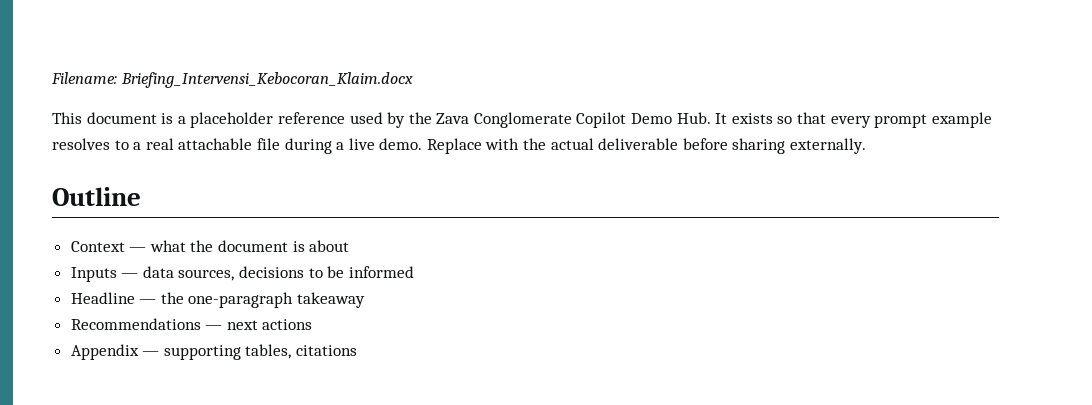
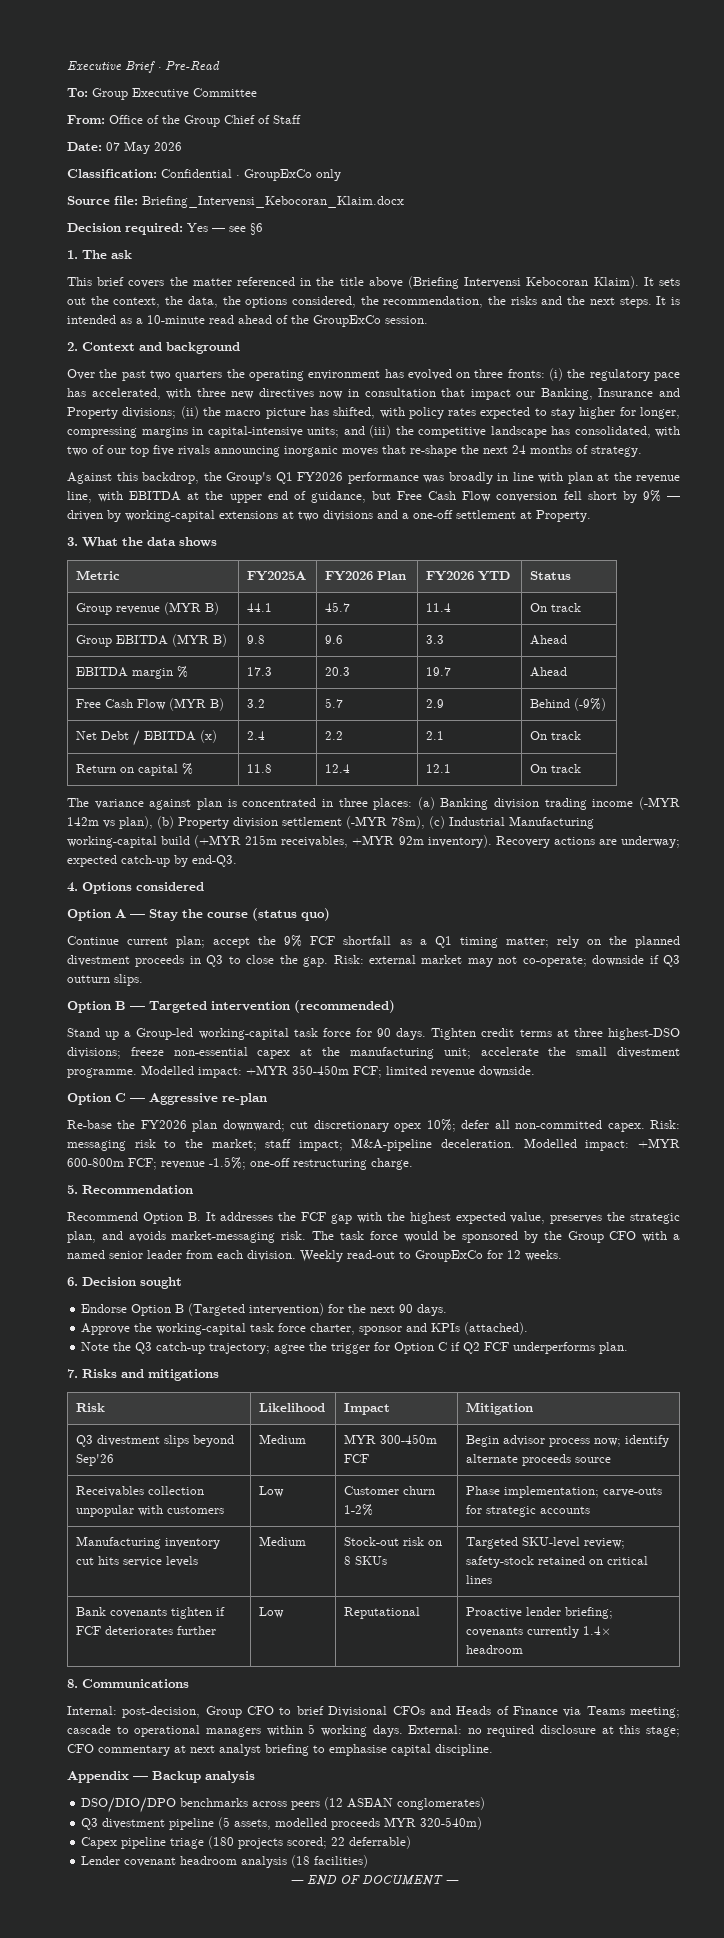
- Filename: Briefing_Intervensi_Kebocoran_Klaim.docx
- This document is a placeholder reference used by the Zava Conglomerate Copilot Demo Hub. It exists so that every prompt example resolves to a real attachable file during a live demo. Replace with the actual deliverable before sharing externally.
- Outline
- Context — what the document is about
- Inputs — data sources, decisions to be informed
- Headline — the one-paragraph takeaway
- Recommendations — next actions
- Appendix — supporting tables, citations
+ Executive Brief · Pre-Read
+ To: Group Executive Committee
+ From: Office of the Group Chief of Staff
+ Date: 07 May 2026
+ Classification: Confidential · GroupExCo only
+ Source file: Briefing_Intervensi_Kebocoran_Klaim.docx
+ Decision required: Yes — see §6
+ 1. The ask
+ This brief covers the matter referenced in the title above (Briefing Intervensi Kebocoran Klaim). It sets out the context, the data, the options considered, the recommendation, the risks and the next steps. It is intended as a 10-minute read ahead of the GroupExCo session.
+ 2. Context and background
+ Over the past two quarters the operating environment has evolved on three fronts: (i) the regulatory pace has accelerated, with three new directives now in consultation that impact our Banking, Insurance and Property divisions; (ii) the macro picture has shifted, with policy rates expected to stay higher for longer, compressing margins in capital-intensive units; and (iii) the competitive landscape has consolidated, with two of our top five rivals announcing inorganic moves that re-shape the next 24 months of strategy.
+ Against this backdrop, the Group's Q1 FY2026 performance was broadly in line with plan at the revenue line, with EBITDA at the upper end of guidance, but Free Cash Flow conversion fell short by 9% — driven by working-capital extensions at two divisions and a one-off settlement at Property.
+ 3. What the data shows
+ Metric | FY2025A | FY2026 Plan | FY2026 YTD | Status
+ Group revenue (MYR B) | 44.1 | 45.7 | 11.4 | On track
+ Group EBITDA (MYR B) | 9.8 | 9.6 | 3.3 | Ahead
+ EBITDA margin % | 17.3 | 20.3 | 19.7 | Ahead
+ Free Cash Flow (MYR B) | 3.2 | 5.7 | 2.9 | Behind (-9%)
+ Net Debt / EBITDA (x) | 2.4 | 2.2 | 2.1 | On track
+ Return on capital % | 11.8 | 12.4 | 12.1 | On track
+ The variance against plan is concentrated in three places: (a) Banking division trading income (-MYR 142m vs plan), (b) Property division settlement (-MYR 78m), (c) Industrial Manufacturing working-capital build (+MYR 215m receivables, +MYR 92m inventory). Recovery actions are underway; expected catch-up by end-Q3.
+ 4. Options considered
+ Option A — Stay the course (status quo)
+ Continue current plan; accept the 9% FCF shortfall as a Q1 timing matter; rely on the planned divestment proceeds in Q3 to close the gap. Risk: external market may not co-operate; downside if Q3 outturn slips.
+ Option B — Targeted intervention (recommended)
+ Stand up a Group-led working-capital task force for 90 days. Tighten credit terms at three highest-DSO divisions; freeze non-essential capex at the manufacturing unit; accelerate the small divestment programme. Modelled impact: +MYR 350-450m FCF; limited revenue downside.
+ Option C — Aggressive re-plan
+ Re-base the FY2026 plan downward; cut discretionary opex 10%; defer all non-committed capex. Risk: messaging risk to the market; staff impact; M&A-pipeline deceleration. Modelled impact: +MYR 600-800m FCF; revenue -1.5%; one-off restructuring charge.
+ 5. Recommendation
+ Recommend Option B. It addresses the FCF gap with the highest expected value, preserves the strategic plan, and avoids market-messaging risk. The task force would be sponsored by the Group CFO with a named senior leader from each division. Weekly read-out to GroupExCo for 12 weeks.
+ 6. Decision sought
+ Endorse Option B (Targeted intervention) for the next 90 days.
+ Approve the working-capital task force charter, sponsor and KPIs (attached).
+ Note the Q3 catch-up trajectory; agree the trigger for Option C if Q2 FCF underperforms plan.
+ 7. Risks and mitigations
+ Risk | Likelihood | Impact | Mitigation
+ Q3 divestment slips beyond Sep'26 | Medium | MYR 300-450m FCF | Begin advisor process now; identify alternate proceeds source
+ Receivables collection unpopular with customers | Low | Customer churn 1-2% | Phase implementation; carve-outs for strategic accounts
+ Manufacturing inventory cut hits service levels | Medium | Stock-out risk on 8 SKUs | Targeted SKU-level review; safety-stock retained on critical lines
+ Bank covenants tighten if FCF deteriorates further | Low | Reputational | Proactive lender briefing; covenants currently 1.4× headroom
+ 8. Communications
+ Internal: post-decision, Group CFO to brief Divisional CFOs and Heads of Finance via Teams meeting; cascade to operational managers within 5 working days. External: no required disclosure at this stage; CFO commentary at next analyst briefing to emphasise capital discipline.
+ Appendix — Backup analysis
+ DSO/DIO/DPO benchmarks across peers (12 ASEAN conglomerates)
+ Q3 divestment pipeline (5 assets, modelled proceeds MYR 320-540m)
+ Capex pipeline triage (180 projects scored; 22 deferrable)
+ Lender covenant headroom analysis (18 facilities)
+ — END OF DOCUMENT —

